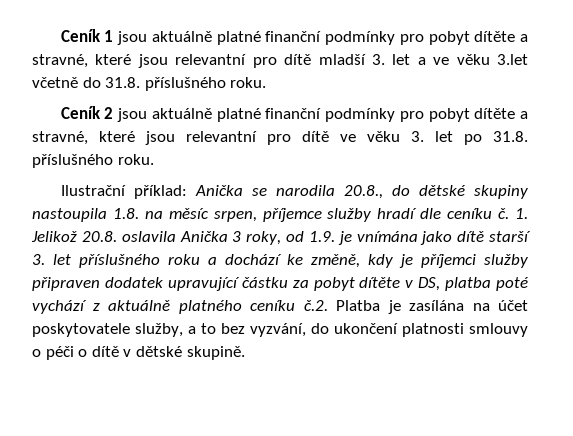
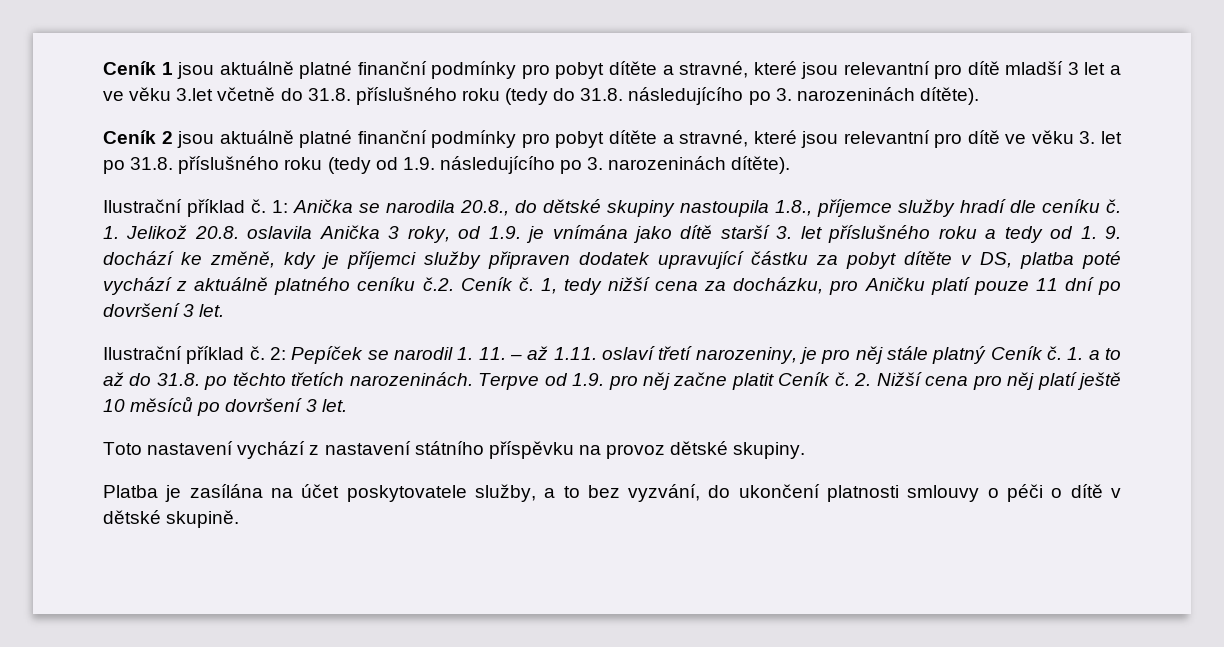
- Ceník 1 jsou aktuálně platné finanční podmínky pro pobyt dítěte a stravné, které jsou relevantní pro dítě mladší 3. let a ve věku 3.let včetně do 31.8. příslušného roku.
+ Ceník 1 jsou aktuálně platné finanční podmínky pro pobyt dítěte a stravné, které jsou relevantní pro dítě mladší 3 let a ve věku 3.let včetně do 31.8. příslušného roku (tedy do 31.8. následujícího po 3. narozeninách dítěte).
- Ceník 2 jsou aktuálně platné finanční podmínky pro pobyt dítěte a stravné, které jsou relevantní pro dítě ve věku 3. let po 31.8. příslušného roku.
- Ilustrační příklad: Anička se narodila 20.8., do dětské skupiny nastoupila 1.8. na měsíc srpen, příjemce služby hradí dle ceníku č.
+ Ceník 2 jsou aktuálně platné finanční podmínky pro pobyt dítěte a stravné, které jsou relevantní pro dítě ve věku 3. let po 31.8. příslušného roku (tedy od 1.9. následujícího po 3. narozeninách dítěte).
+ Ilustrační příklad č. 1: Anička se narodila 20.8., do dětské skupiny nastoupila 1.8., příjemce služby hradí dle ceníku č.
- 1. Jelikož 20.8. oslavila Anička 3 roky, od 1.9. je vnímána jako dítě starší 3. let příslušného roku a dochází ke změně, kdy je příjemci služby připraven dodatek upravující částku za pobyt dítěte v DS, platba poté vychází z aktuálně platného ceníku č.2. Platba je zasílána na účet poskytovatele služby, a to bez vyzvání, do ukončení platnosti smlouvy o péči o dítě v dětské skupině.
+ 1. Jelikož 20.8. oslavila Anička 3 roky, od 1.9. je vnímána jako dítě starší 3. let příslušného roku a tedy od 1. 9. dochází ke změně, kdy je příjemci služby připraven dodatek upravující částku za pobyt dítěte v DS, platba poté vychází z aktuálně platného ceníku č.2. Ceník č. 1, tedy nižší cena za docházku, pro Aničku platí pouze 11 dní po dovršení 3 let.
+ Ilustrační příklad č. 2: Pepíček se narodil 1. 11. – až 1.11. oslaví třetí narozeniny, je pro něj stále platný Ceník č. 1. a to až do 31.8. po těchto třetích narozeninách. Terpve od 1.9. pro něj začne platit Ceník č. 2. Nižší cena pro něj platí ještě 10 měsíců po dovršení 3 let.
+ Toto nastavení vychází z nastavení státního příspěvku na provoz dětské skupiny.
+ Platba je zasílána na účet poskytovatele služby, a to bez vyzvání, do ukončení platnosti smlouvy o péči o dítě v dětské skupině.

